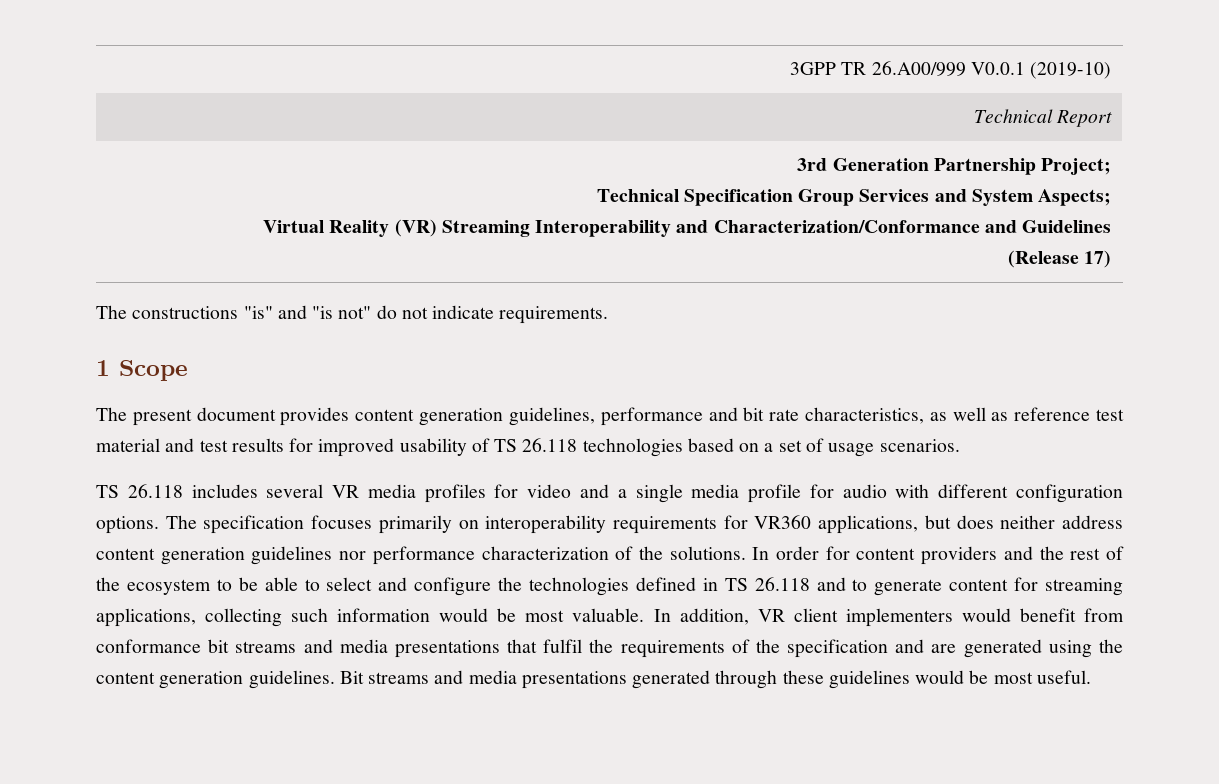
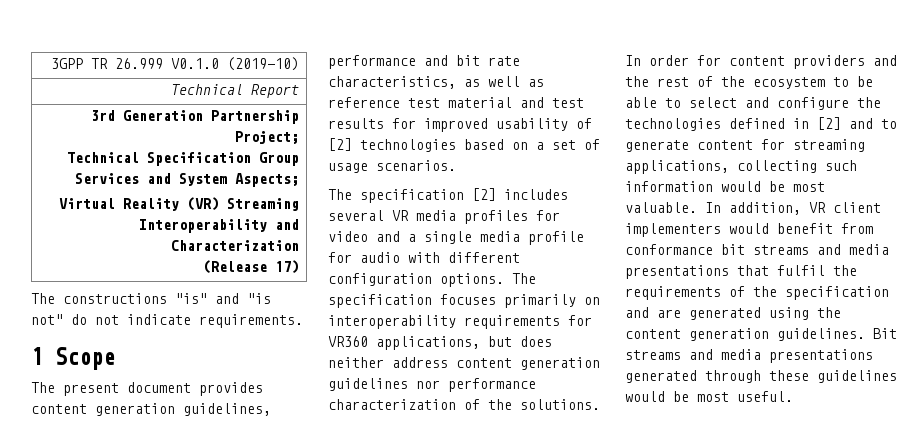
- 3GPP TR 26.A00/999 V0.0.1 (2019-10)
+ 3GPP TR 26.999 V0.1.0 (2019-10)
  3rd Generation Partnership Project;
  Technical Specification Group Services and System Aspects;
- Virtual Reality (VR) Streaming Interoperability and Characterization/Conformance and Guidelines
+ Virtual Reality (VR) Streaming Interoperability and Characterization
- The present document provides content generation guidelines, performance and bit rate characteristics, as well as reference test material and test results for improved usability of TS 26.118 technologies based on a set of usage scenarios.
+ The present document provides content generation guidelines, performance and bit rate characteristics, as well as reference test material and test results for improved usability of [2] technologies based on a set of usage scenarios.
- TS 26.118 includes several VR media profiles for video and a single media profile for audio with different configuration options.
+ The specification [2] includes several VR media profiles for video and a single media profile for audio with different configuration options.
- In order for content providers and the rest of the ecosystem to be able to select and configure the technologies defined in TS 26.118 and to generate content for streaming applications, collecting such information would be most valuable.
+ In order for content providers and the rest of the ecosystem to be able to select and configure the technologies defined in [2] and to generate content for streaming applications, collecting such information would be most valuable.

